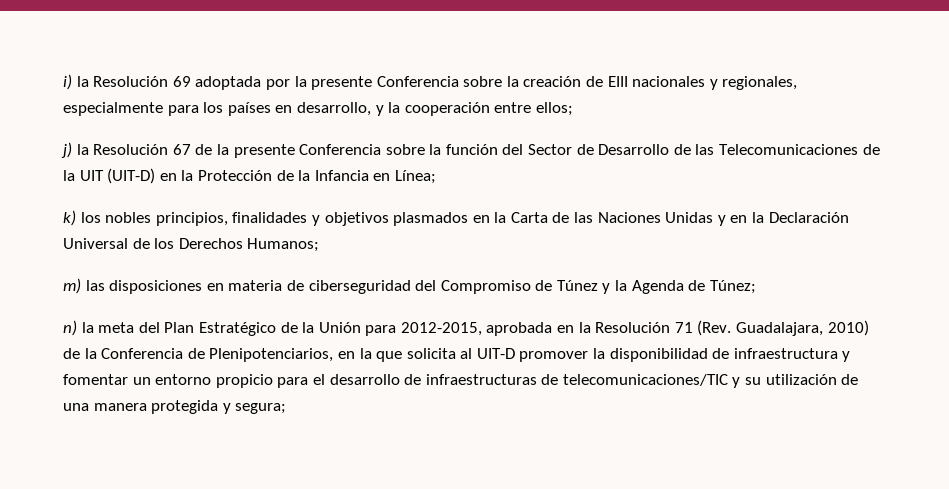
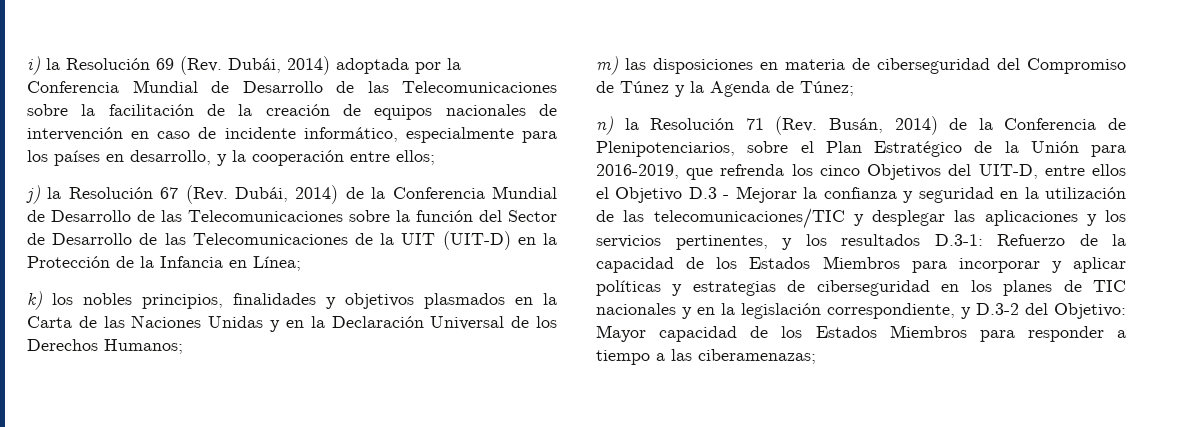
- i) la Resolución 69 adoptada por la presente Conferencia sobre la creación de EIII nacionales y regionales, especialmente para los países en desarrollo, y la cooperación entre ellos;
+ i) la Resolución 69 (Rev. Dubái, 2014) adoptada por la Conferencia Mundial de Desarrollo de las Telecomunicaciones sobre la facilitación de la creación de equipos nacionales de intervención en caso de incidente informático, especialmente para los países en desarrollo, y la cooperación entre ellos;
- j) la Resolución 67 de la presente Conferencia sobre la función del Sector de Desarrollo de las Telecomunicaciones de la UIT (UIT-D) en la Protección de la Infancia en Línea;
+ j) la Resolución 67 (Rev. Dubái, 2014) de la Conferencia Mundial de Desarrollo de las Telecomunicaciones sobre la función del Sector de Desarrollo de las Telecomunicaciones de la UIT (UIT-D) en la Protección de la Infancia en Línea;
- n) la meta del Plan Estratégico de la Unión para 2012-2015, aprobada en la Resolución 71 (Rev. Guadalajara, 2010) de la Conferencia de Plenipotenciarios, en la que solicita al UIT-D promover la disponibilidad de infraestructura y fomentar un entorno propicio para el desarrollo de infraestructuras de telecomunicaciones/TIC y su utilización de una manera protegida y segura;
+ n) la Resolución 71 (Rev. Busán, 2014) de la Conferencia de Plenipotenciarios, sobre el Plan Estratégico de la Unión para 2016-2019, que refrenda los cinco Objetivos del UIT-D, entre ellos el Objetivo D.3 - Mejorar la confianza y seguridad en la utilización de las telecomunicaciones/TIC y desplegar las aplicaciones y los servicios pertinentes, y los resultados D.3-1: Refuerzo de la capacidad de los Estados Miembros para incorporar y aplicar políticas y estrategias de ciberseguridad en los planes de TIC nacionales y en la legislación correspondiente, y D.3-2 del Objetivo: Mayor capacidad de los Estados Miembros para responder a tiempo a las ciberamenazas;

